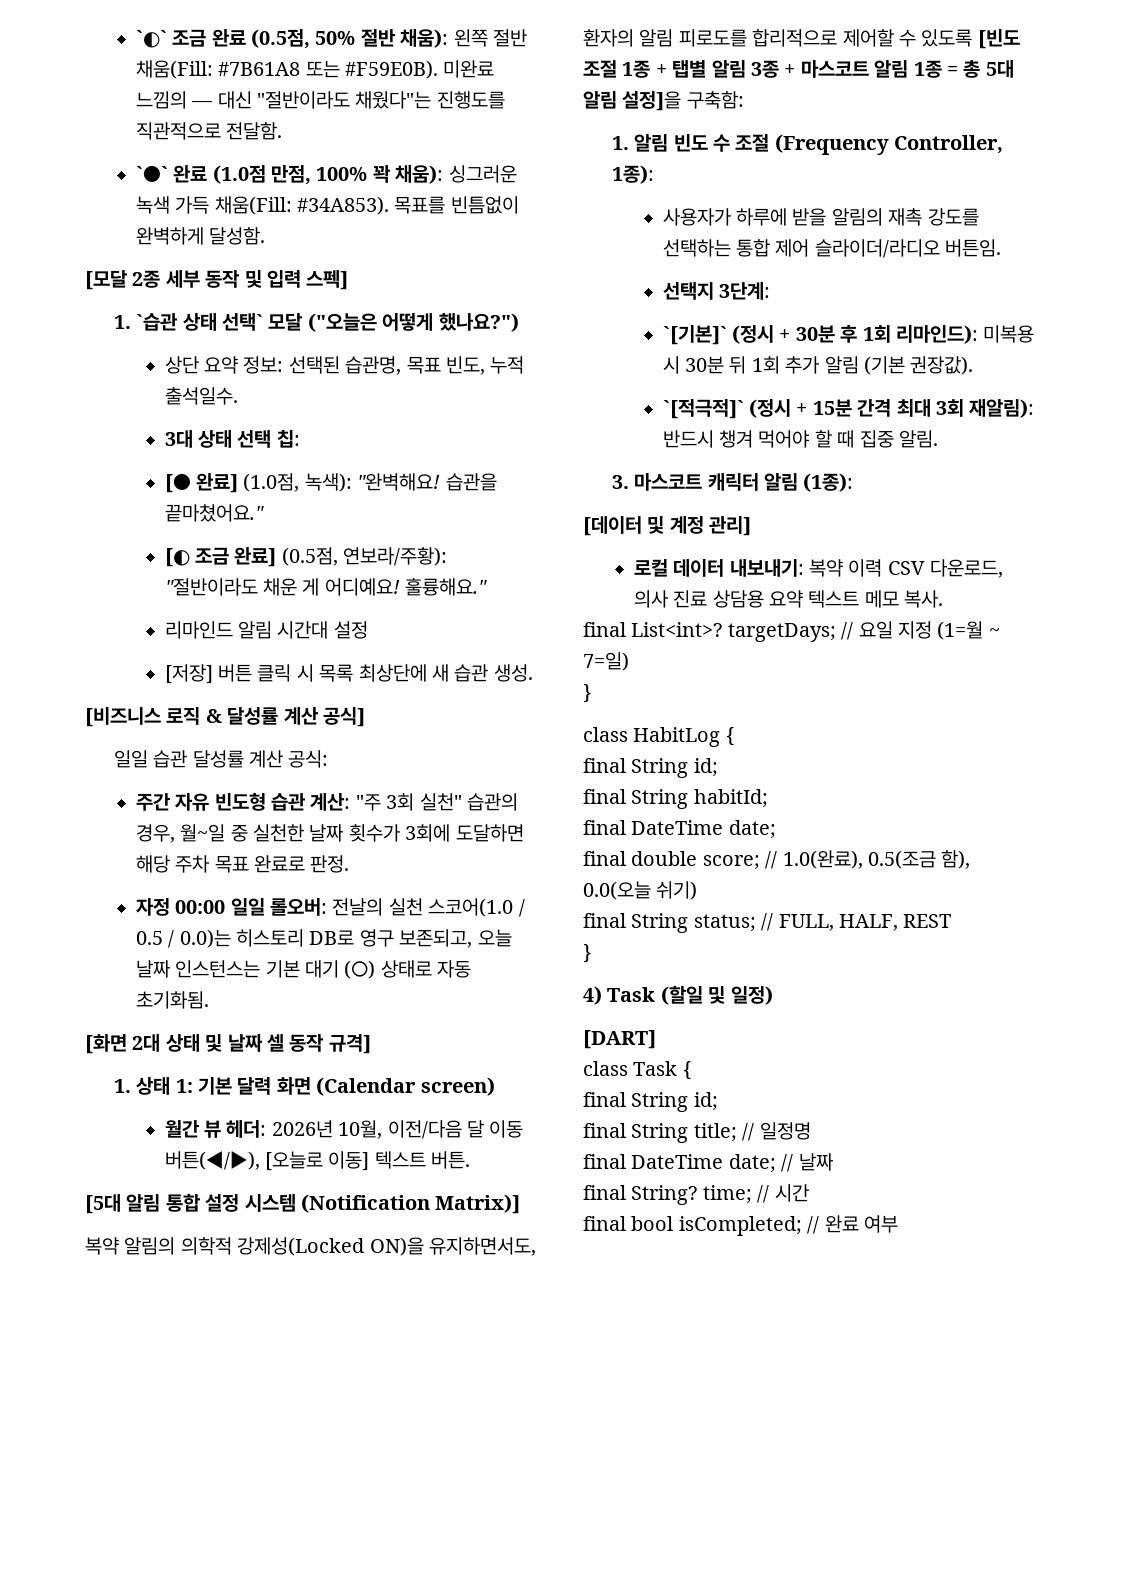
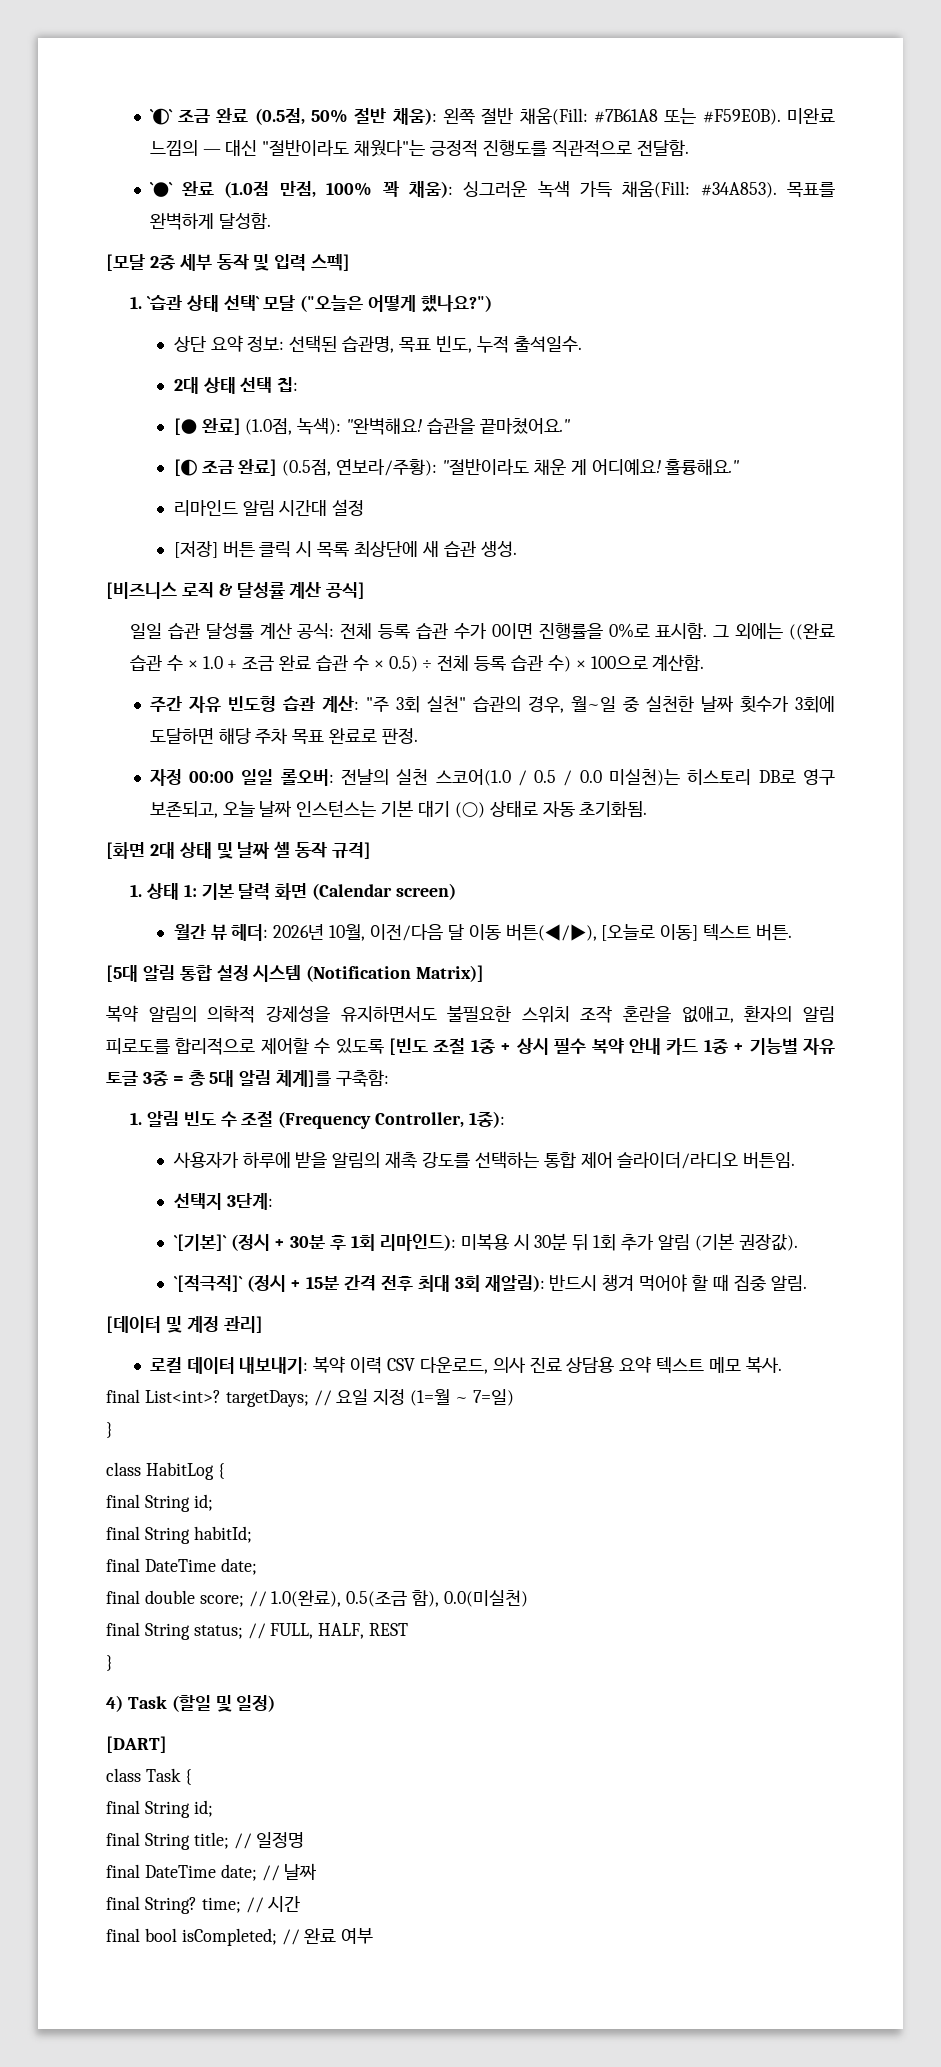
- 미완료 느낌의 — 대신 "절반이라도 채웠다"는 진행도를 직관적으로 전달함.
+ 미완료 느낌의 — 대신 "절반이라도 채웠다"는 긍정적 진행도를 직관적으로 전달함.
- 목표를 빈틈없이 완벽하게 달성함.
+ 목표를 완벽하게 달성함.
- 3대 상태 선택 칩:
+ 2대 상태 선택 칩:
- 일일 습관 달성률 계산 공식:
+ 일일 습관 달성률 계산 공식: 전체 등록 습관 수가 0이면 진행률을 0%로 표시함. 그 외에는 ((완료 습관 수 × 1.0 + 조금 완료 습관 수 × 0.5) ÷ 전체 등록 습관 수) × 100으로 계산함.
- 자정 00:00 일일 롤오버: 전날의 실천 스코어(1.0 / 0.5 / 0.0)는 히스토리 DB로 영구 보존되고, 오늘 날짜 인스턴스는 기본 대기 (○) 상태로 자동 초기화됨.
+ 자정 00:00 일일 롤오버: 전날의 실천 스코어(1.0 / 0.5 / 0.0 미실천)는 히스토리 DB로 영구 보존되고, 오늘 날짜 인스턴스는 기본 대기 (○) 상태로 자동 초기화됨.
- 복약 알림의 의학적 강제성(Locked ON)을 유지하면서도, 환자의 알림 피로도를 합리적으로 제어할 수 있도록 [빈도 조절 1종 + 탭별 알림 3종 + 마스코트 알림 1종 = 총 5대 알림 설정]을 구축함:
+ 복약 알림의 의학적 강제성을 유지하면서도 불필요한 스위치 조작 혼란을 없애고, 환자의 알림 피로도를 합리적으로 제어할 수 있도록 [빈도 조절 1종 + 상시 필수 복약 안내 카드 1종 + 기능별 자유 토글 3종 = 총 5대 알림 체계]를 구축함:
- `[적극적]` (정시 + 15분 간격 최대 3회 재알림): 반드시 챙겨 먹어야 할 때 집중 알림.
+ `[적극적]` (정시 + 15분 간격 전후 최대 3회 재알림): 반드시 챙겨 먹어야 할 때 집중 알림.
- 3. 마스코트 캐릭터 알림 (1종):
- final double score; // 1.0(완료), 0.5(조금 함), 0.0(오늘 쉬기)
+ final double score; // 1.0(완료), 0.5(조금 함), 0.0(미실천)

